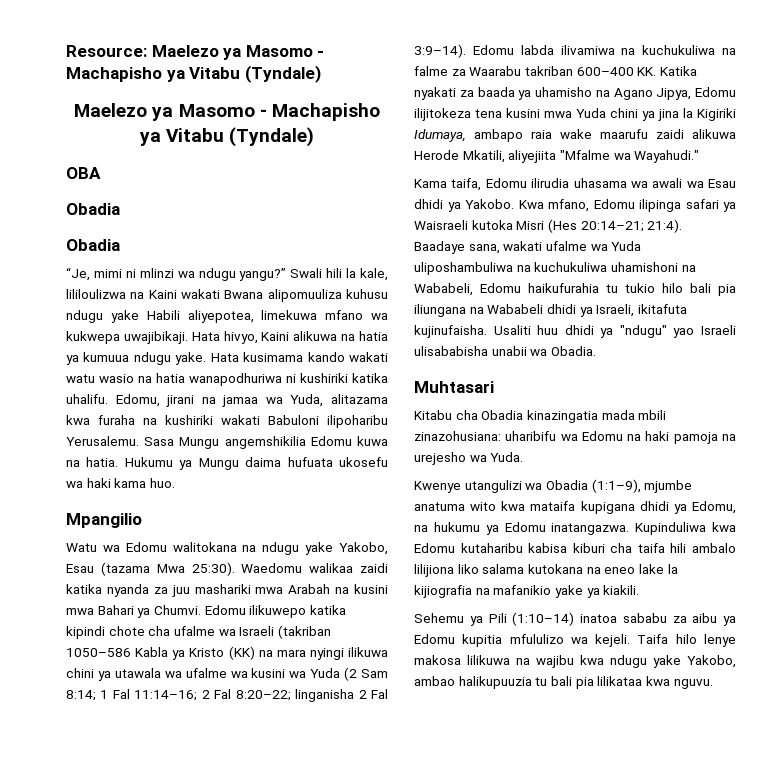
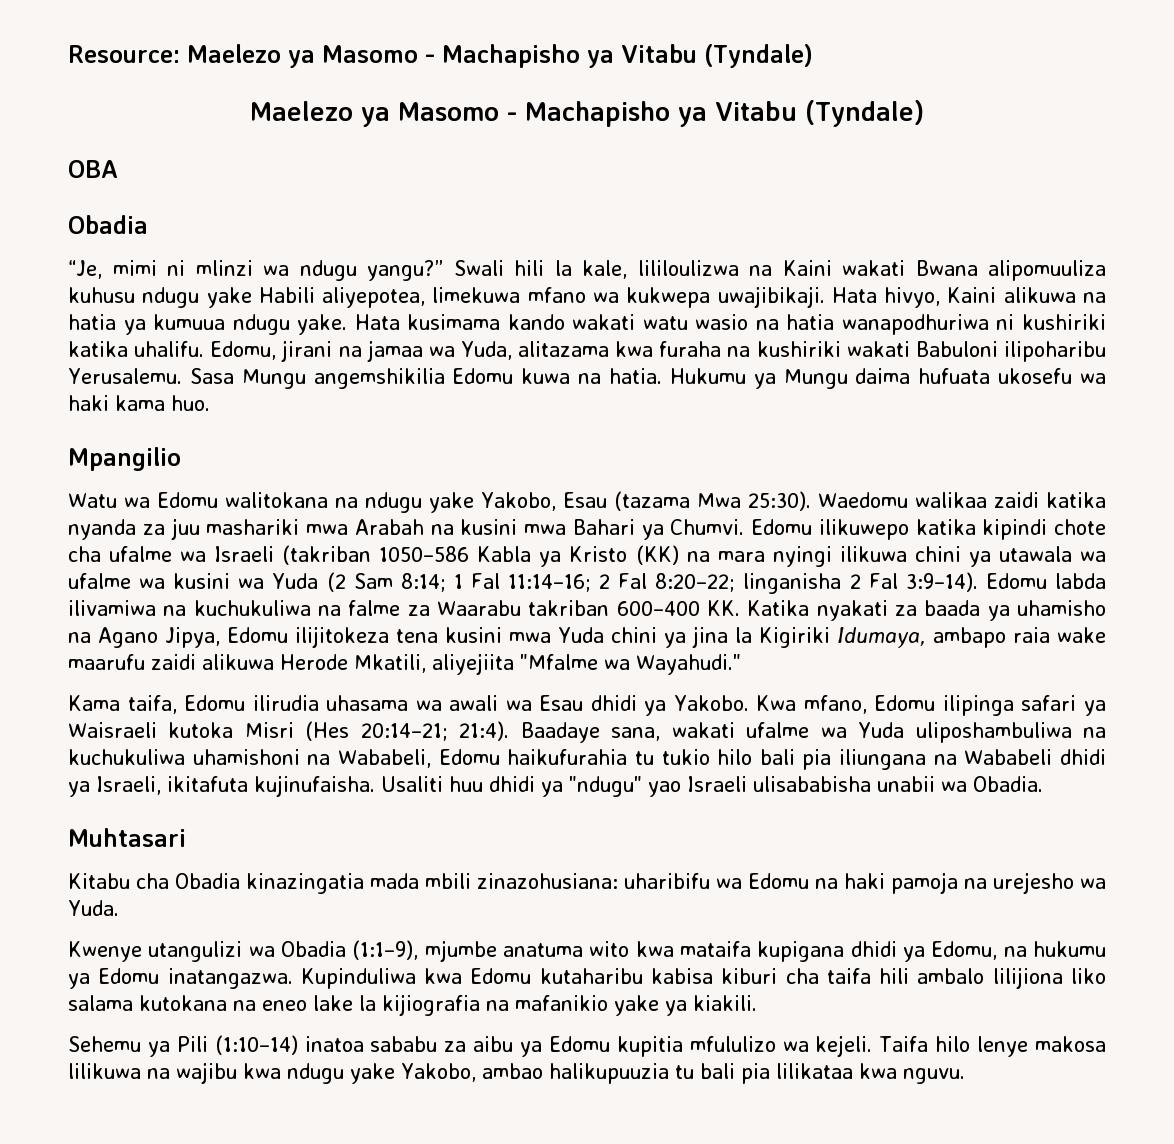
  OBA
- Obadia

